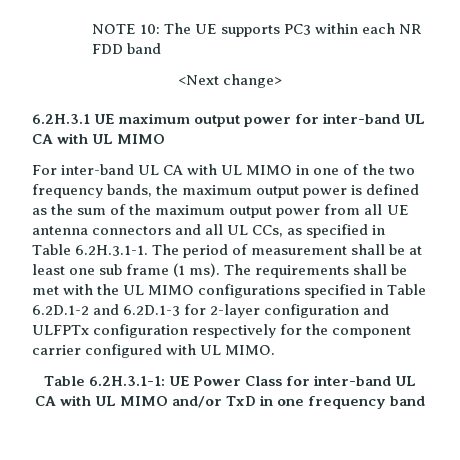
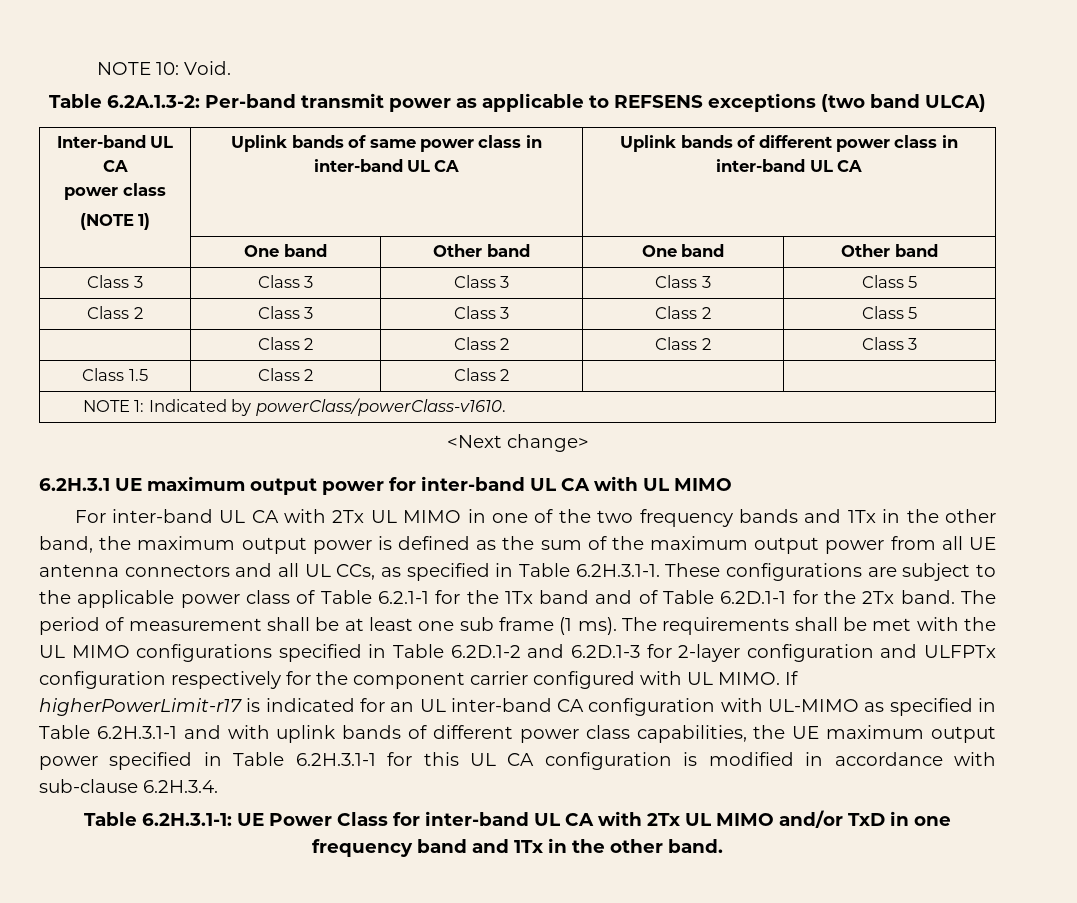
- NOTE 10: The UE supports PC3 within each NR FDD band
+ NOTE 10: Void.
+ Table 6.2A.1.3-2: Per-band transmit power as applicable to REFSENS exceptions (two band ULCA)
+ Inter-band UL CA
+ power class
+ (NOTE 1) | Uplink bands of same power class in inter-band UL CA | Uplink bands of different power class in inter-band UL CA
+ | One band | Other band | One band | Other band
+ Class 3 | Class 3 | Class 3 | Class 3 | Class 5
+ Class 2 | Class 3 | Class 3 | Class 2 | Class 5
+ | Class 2 | Class 2 | Class 2 | Class 3
+ Class 1.5 | Class 2 | Class 2 | |
+ NOTE 1: Indicated by powerClass/powerClass-v1610.
- For inter-band UL CA with UL MIMO in one of the two frequency bands, the maximum output power is defined as the sum of the maximum output power from all UE antenna connectors and all UL CCs, as specified in Table 6.2H.3.1-1. The period of measurement shall be at least one sub frame (1 ms).
+ For inter-band UL CA with 2Tx UL MIMO in one of the two frequency bands and 1Tx in the other band, the maximum output power is defined as the sum of the maximum output power from all UE antenna connectors and all UL CCs, as specified in Table 6.2H.3.1-1. These configurations are subject to the applicable power class of Table 6.2.1-1 for the 1Tx band and of Table 6.2D.1-1 for the 2Tx band. The period of measurement shall be at least one sub frame (1 ms).
+ If higherPowerLimit-r17 is indicated for an UL inter-band CA configuration with UL-MIMO as specified in Table 6.2H.3.1-1 and with uplink bands of different power class capabilities, the UE maximum output power specified in Table 6.2H.3.1-1 for this UL CA configuration is modified in accordance with sub-clause 6.2H.3.4.
- Table 6.2H.3.1-1: UE Power Class for inter-band UL CA with UL MIMO and/or TxD in one frequency band
+ Table 6.2H.3.1-1: UE Power Class for inter-band UL CA with 2Tx UL MIMO and/or TxD in one frequency band and 1Tx in the other band.

